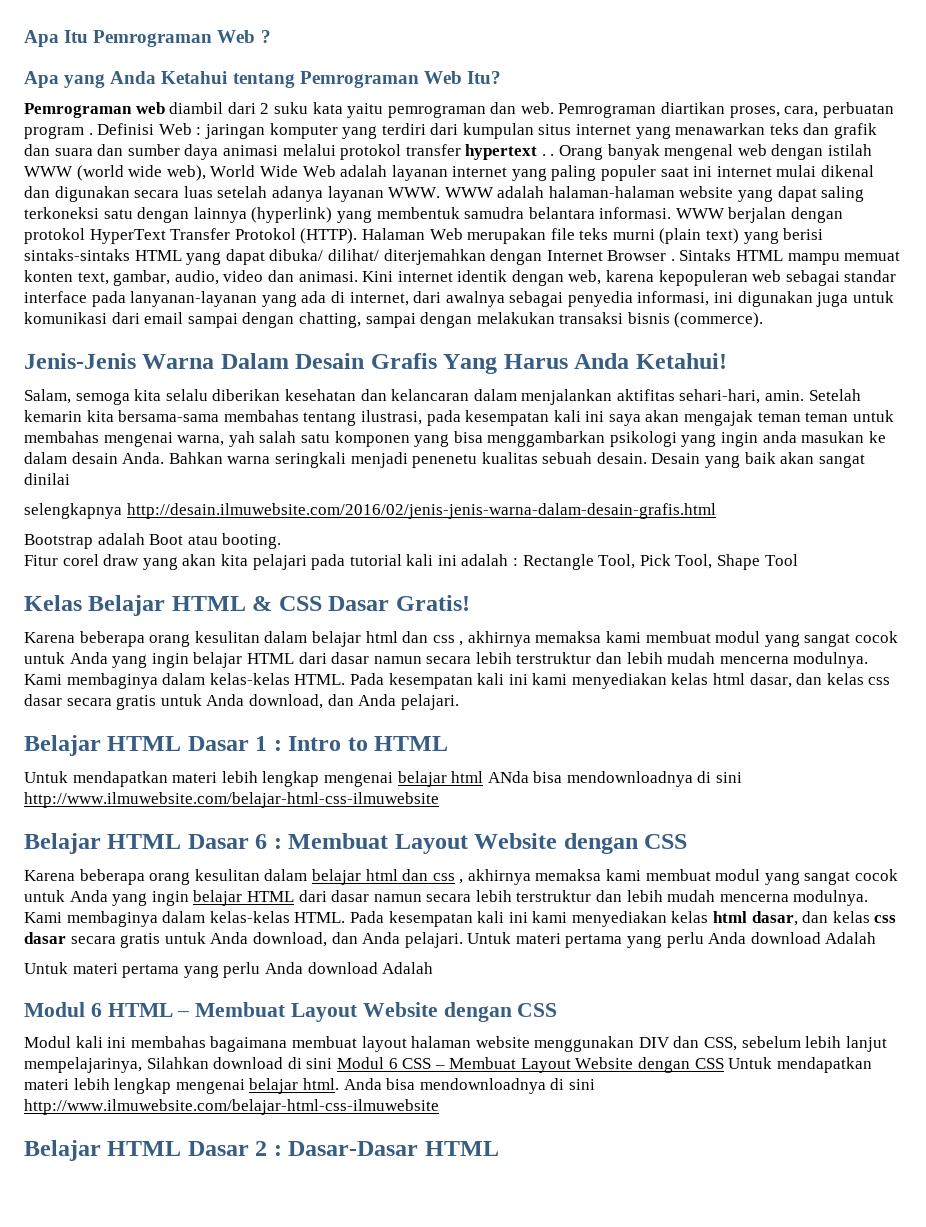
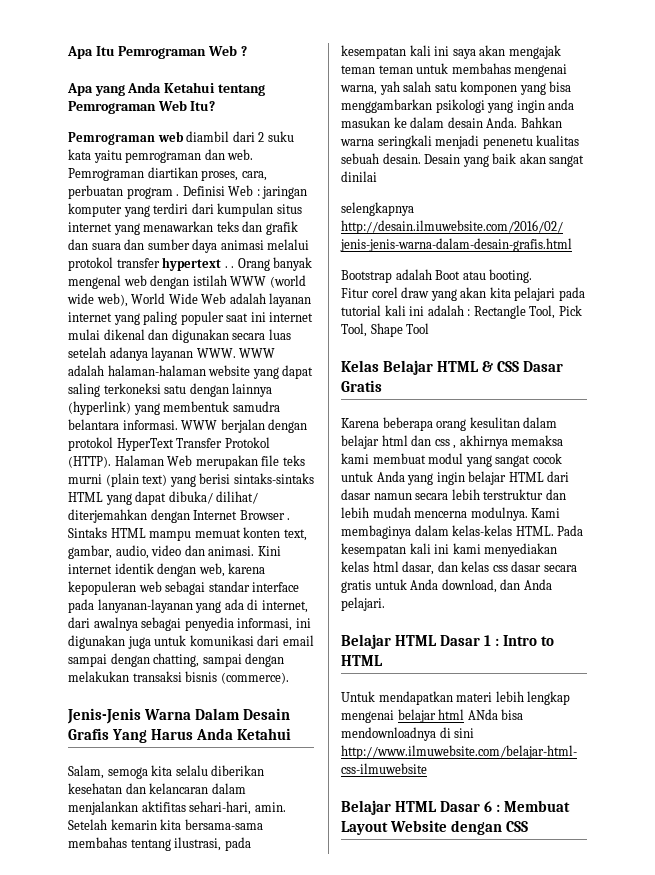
- Jenis-Jenis Warna Dalam Desain Grafis Yang Harus Anda Ketahui!
+ Jenis-Jenis Warna Dalam Desain Grafis Yang Harus Anda Ketahui
- Kelas Belajar HTML & CSS Dasar Gratis!
+ Kelas Belajar HTML & CSS Dasar Gratis
- Karena beberapa orang kesulitan dalam belajar html dan css , akhirnya memaksa kami membuat modul yang sangat cocok untuk Anda yang ingin belajar HTML dari dasar namun secara lebih terstruktur dan lebih mudah mencerna modulnya. Kami membaginya dalam kelas-kelas HTML. Pada kesempatan kali ini kami menyediakan kelas html dasar, dan kelas css dasar secara gratis untuk Anda download, dan Anda pelajari. Untuk materi pertama yang perlu Anda download Adalah
- Untuk materi pertama yang perlu Anda download Adalah
- Modul 6 HTML – Membuat Layout Website dengan CSS
- Modul kali ini membahas bagaimana membuat layout halaman website menggunakan DIV dan CSS, sebelum lebih lanjut mempelajarinya, Silahkan download di sini Modul 6 CSS – Membuat Layout Website dengan CSS Untuk mendapatkan materi lebih lengkap mengenai belajar html. Anda bisa mendownloadnya di sini http://www.ilmuwebsite.com/belajar-html-css-ilmuwebsite
- Belajar HTML Dasar 2 : Dasar-Dasar HTML

